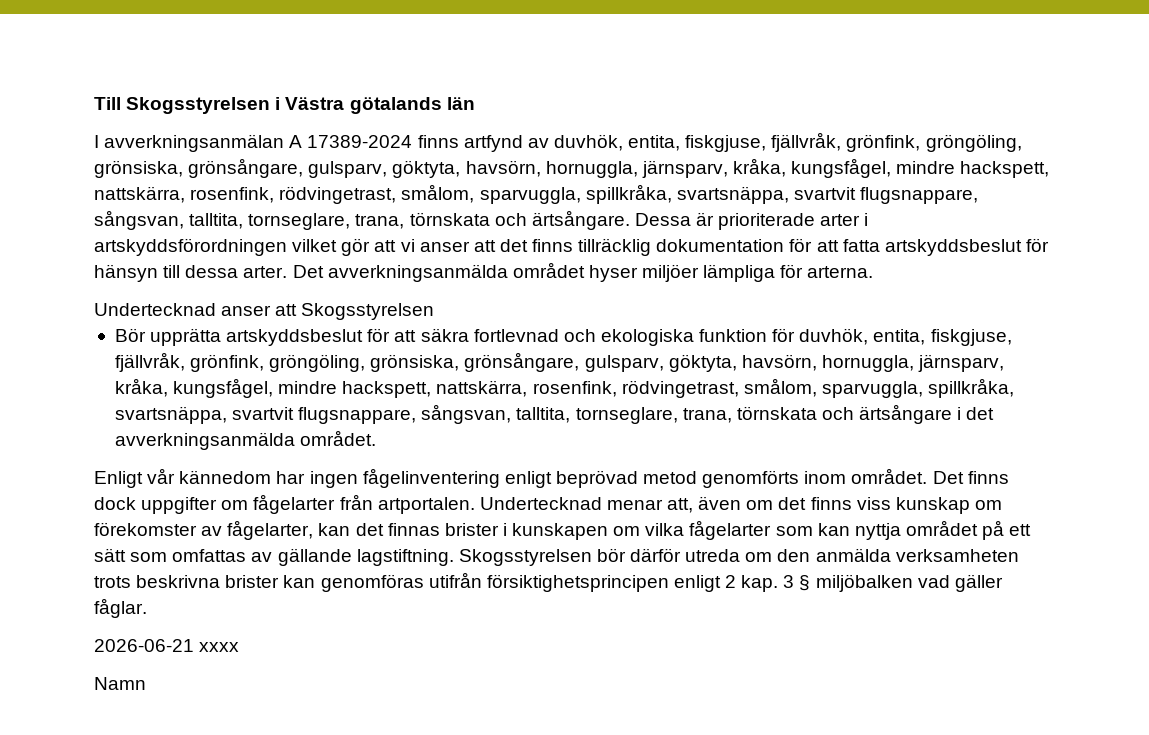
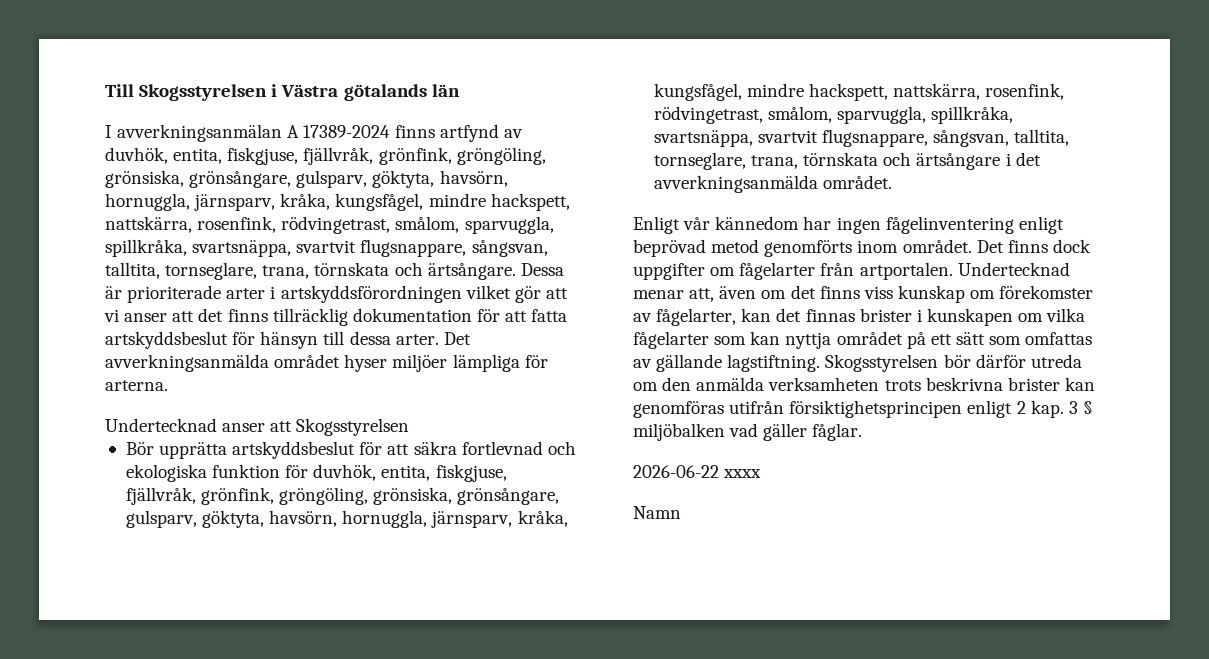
- 2026-06-21 xxxx
+ 2026-06-22 xxxx

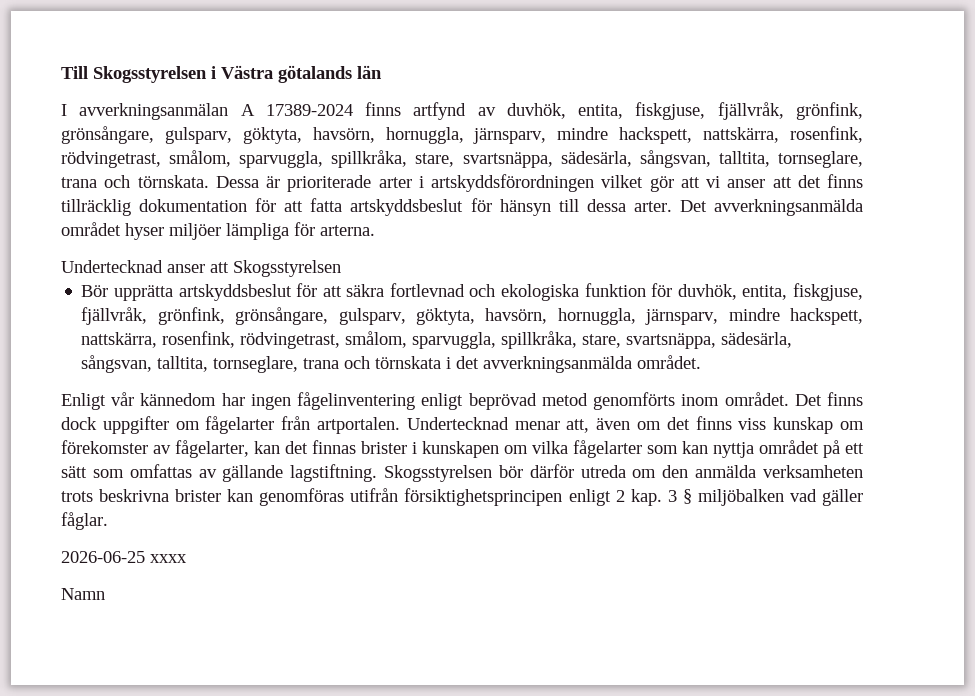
- I avverkningsanmälan A 17389-2024 finns artfynd av duvhök, entita, fiskgjuse, fjällvråk, grönfink, gröngöling, grönsiska, grönsångare, gulsparv, göktyta, havsörn, hornuggla, järnsparv, kråka, kungsfågel, mindre hackspett, nattskärra, rosenfink, rödvingetrast, smålom, sparvuggla, spillkråka, svartsnäppa, svartvit flugsnappare, sångsvan, talltita, tornseglare, trana, törnskata och ärtsångare.
+ I avverkningsanmälan A 17389-2024 finns artfynd av duvhök, entita, fiskgjuse, fjällvråk, grönfink, grönsångare, gulsparv, göktyta, havsörn, hornuggla, järnsparv, mindre hackspett, nattskärra, rosenfink, rödvingetrast, smålom, sparvuggla, spillkråka, stare, svartsnäppa, sädesärla, sångsvan, talltita, tornseglare, trana och törnskata.
- Bör upprätta artskyddsbeslut för att säkra fortlevnad och ekologiska funktion för duvhök, entita, fiskgjuse, fjällvråk, grönfink, gröngöling, grönsiska, grönsångare, gulsparv, göktyta, havsörn, hornuggla, järnsparv, kråka, kungsfågel, mindre hackspett, nattskärra, rosenfink, rödvingetrast, smålom, sparvuggla, spillkråka, svartsnäppa, svartvit flugsnappare, sångsvan, talltita, tornseglare, trana, törnskata och ärtsångare i det avverkningsanmälda området.
+ Bör upprätta artskyddsbeslut för att säkra fortlevnad och ekologiska funktion för duvhök, entita, fiskgjuse, fjällvråk, grönfink, grönsångare, gulsparv, göktyta, havsörn, hornuggla, järnsparv, mindre hackspett, nattskärra, rosenfink, rödvingetrast, smålom, sparvuggla, spillkråka, stare, svartsnäppa, sädesärla, sångsvan, talltita, tornseglare, trana och törnskata i det avverkningsanmälda området.
- 2026-06-22 xxxx
+ 2026-06-25 xxxx

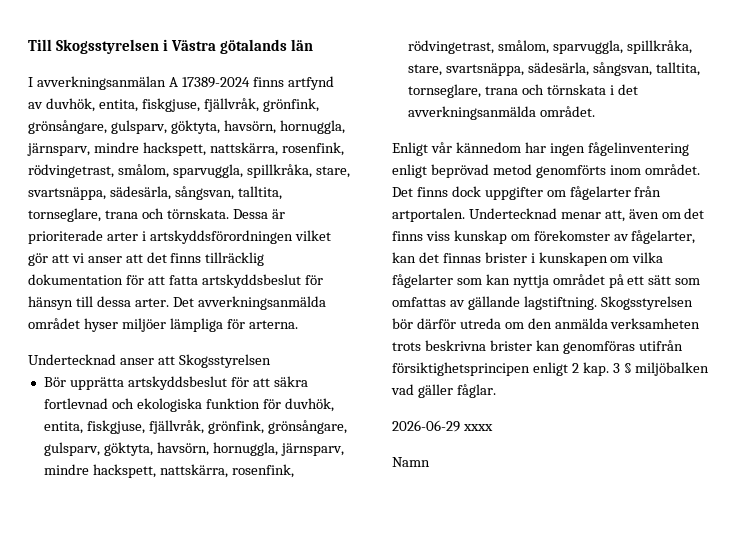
- 2026-06-25 xxxx
+ 2026-06-29 xxxx

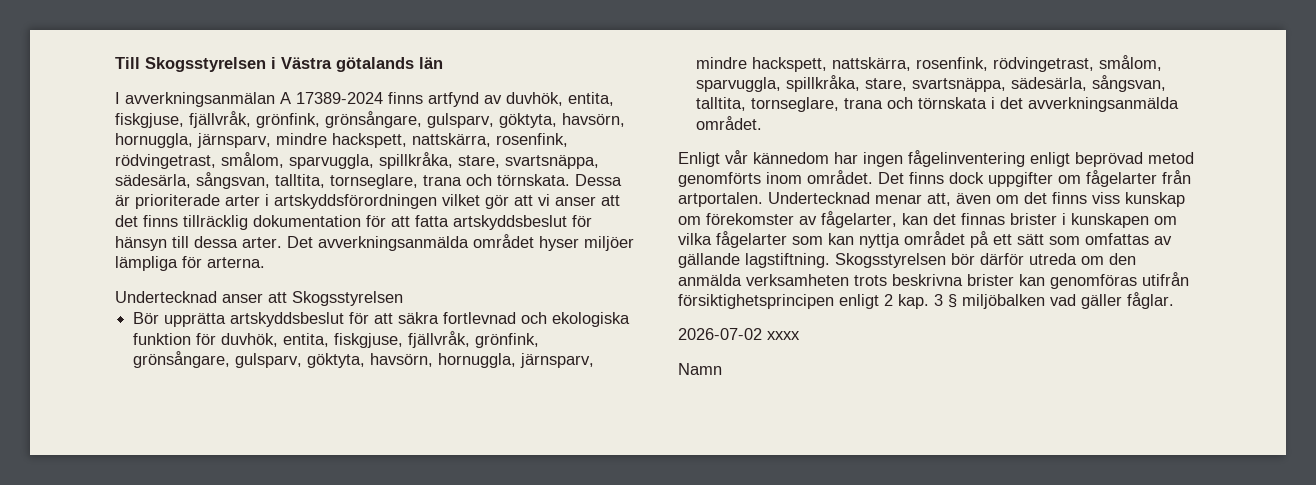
- 2026-06-29 xxxx
+ 2026-07-02 xxxx

